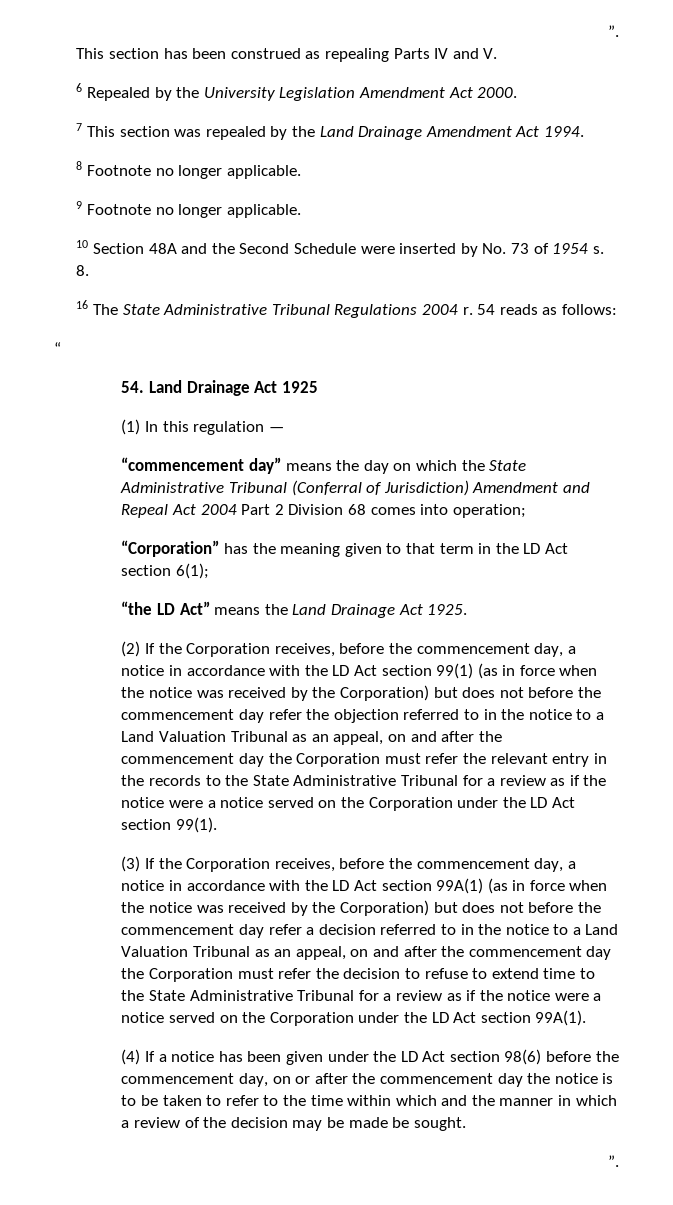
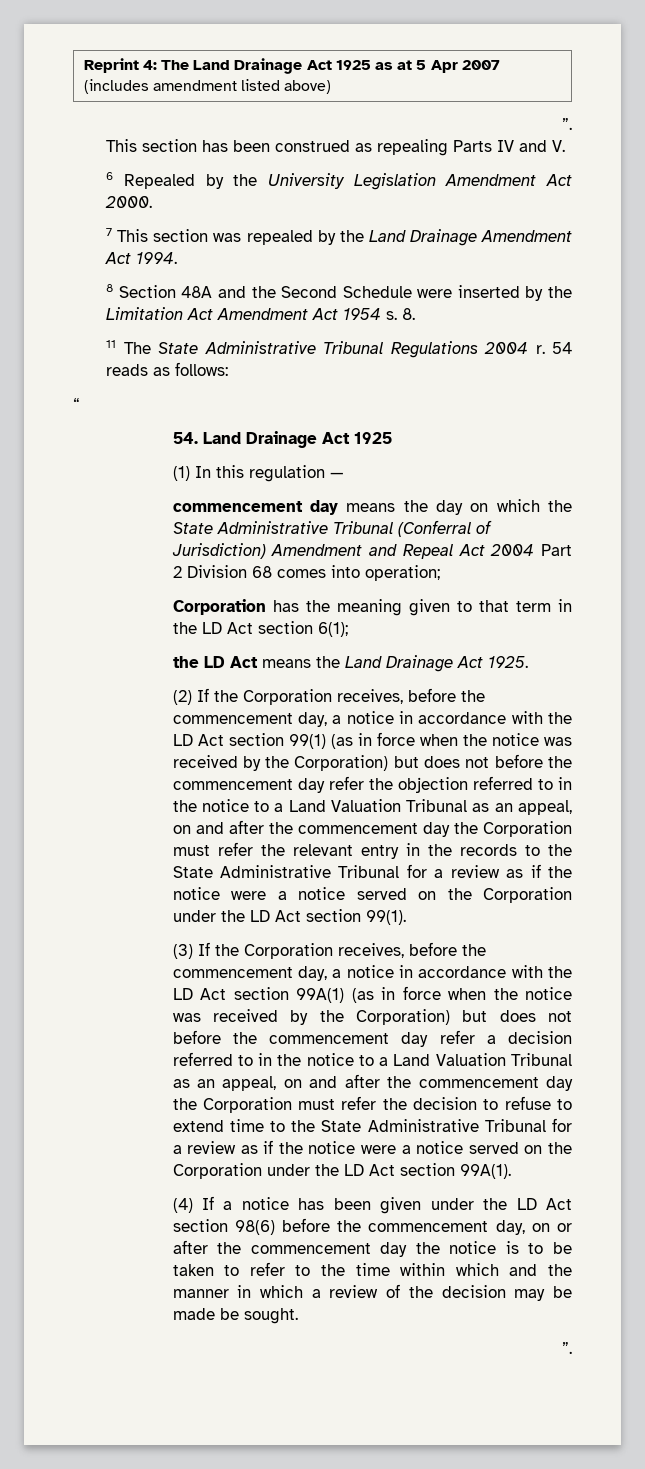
+ Reprint 4: The Land Drainage Act 1925 as at 5 Apr 2007 (includes amendment listed above)
- 8 Footnote no longer applicable.
- 9 Footnote no longer applicable.
- 10 Section 48A and the Second Schedule were inserted by No. 73 of 1954 s.
+ 8 Section 48A and the Second Schedule were inserted by the Limitation Act Amendment Act 1954 s.
- 16 The State Administrative Tribunal Regulations 2004 r.
+ 11 The State Administrative Tribunal Regulations 2004 r.
- “commencement day” means the day on which the State Administrative Tribunal (Conferral of Jurisdiction) Amendment and Repeal Act 2004 Part 2 Division 68 comes into operation;
+ commencement day means the day on which the State Administrative Tribunal (Conferral of Jurisdiction) Amendment and Repeal Act 2004 Part 2 Division 68 comes into operation;
- “Corporation” has the meaning given to that term in the LD Act section 6(1);
+ Corporation has the meaning given to that term in the LD Act section 6(1);
- “the LD Act” means the Land Drainage Act 1925.
+ the LD Act means the Land Drainage Act 1925.

